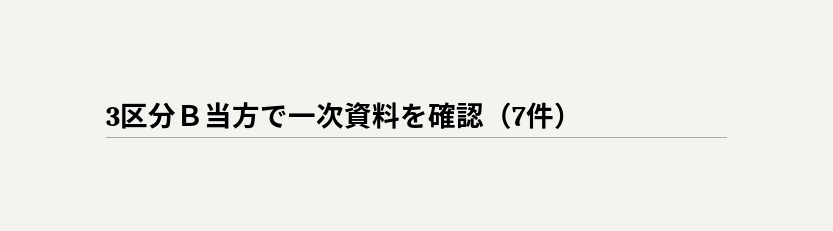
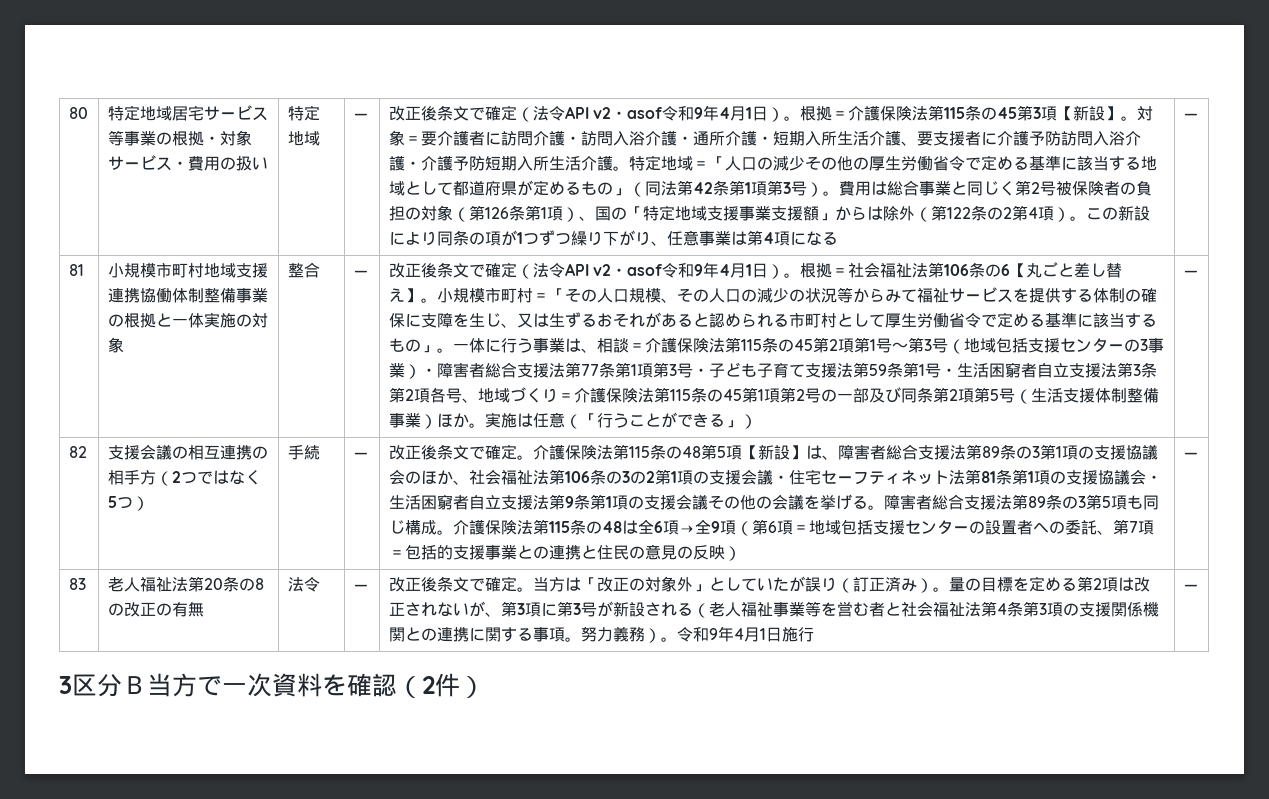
+ 80 | 特定地域居宅サービス等事業の根拠・対象サービス・費用の扱い | 特定地域 | ― | 改正後条文で確定（法令API v2・asof令和9年4月1日）。根拠＝介護保険法第115条の45第3項【新設】。対象＝要介護者に訪問介護・訪問入浴介護・通所介護・短期入所生活介護、要支援者に介護予防訪問入浴介護・介護予防短期入所生活介護。特定地域＝「人口の減少その他の厚生労働省令で定める基準に該当する地域として都道府県が定めるもの」（同法第42条第1項第3号）。費用は総合事業と同じく第2号被保険者の負担の対象（第126条第1項）、国の「特定地域支援事業支援額」からは除外（第122条の2第4項）。この新設により同条の項が1つずつ繰り下がり、任意事業は第4項になる | ―
+ 81 | 小規模市町村地域支援連携協働体制整備事業の根拠と一体実施の対象 | 整合 | ― | 改正後条文で確定（法令API v2・asof令和9年4月1日）。根拠＝社会福祉法第106条の6【丸ごと差し替え】。小規模市町村＝「その人口規模、その人口の減少の状況等からみて福祉サービスを提供する体制の確保に支障を生じ、又は生ずるおそれがあると認められる市町村として厚生労働省令で定める基準に該当するもの」。一体に行う事業は、相談＝介護保険法第115条の45第2項第1号〜第3号（地域包括支援センターの3事業）・障害者総合支援法第77条第1項第3号・子ども子育て支援法第59条第1号・生活困窮者自立支援法第3条第2項各号、地域づくり＝介護保険法第115条の45第1項第2号の一部及び同条第2項第5号（生活支援体制整備事業）ほか。実施は任意（「行うことができる」） | ―
+ 82 | 支援会議の相互連携の相手方（2つではなく5つ） | 手続 | ― | 改正後条文で確定。介護保険法第115条の48第5項【新設】は、障害者総合支援法第89条の3第1項の支援協議会のほか、社会福祉法第106条の3の2第1項の支援会議・住宅セーフティネット法第81条第1項の支援協議会・生活困窮者自立支援法第9条第1項の支援会議その他の会議を挙げる。障害者総合支援法第89条の3第5項も同じ構成。介護保険法第115条の48は全6項→全9項（第6項＝地域包括支援センターの設置者への委託、第7項＝包括的支援事業との連携と住民の意見の反映） | ―
+ 83 | 老人福祉法第20条の8の改正の有無 | 法令 | ― | 改正後条文で確定。当方は「改正の対象外」としていたが誤り（訂正済み）。量の目標を定める第2項は改正されないが、第3項に第3号が新設される（老人福祉事業等を営む者と社会福祉法第4条第3項の支援関係機関との連携に関する事項。努力義務）。令和9年4月1日施行 | ―
- 3区分Ｂ当方で一次資料を確認（7件）
+ 3区分Ｂ当方で一次資料を確認（2件）

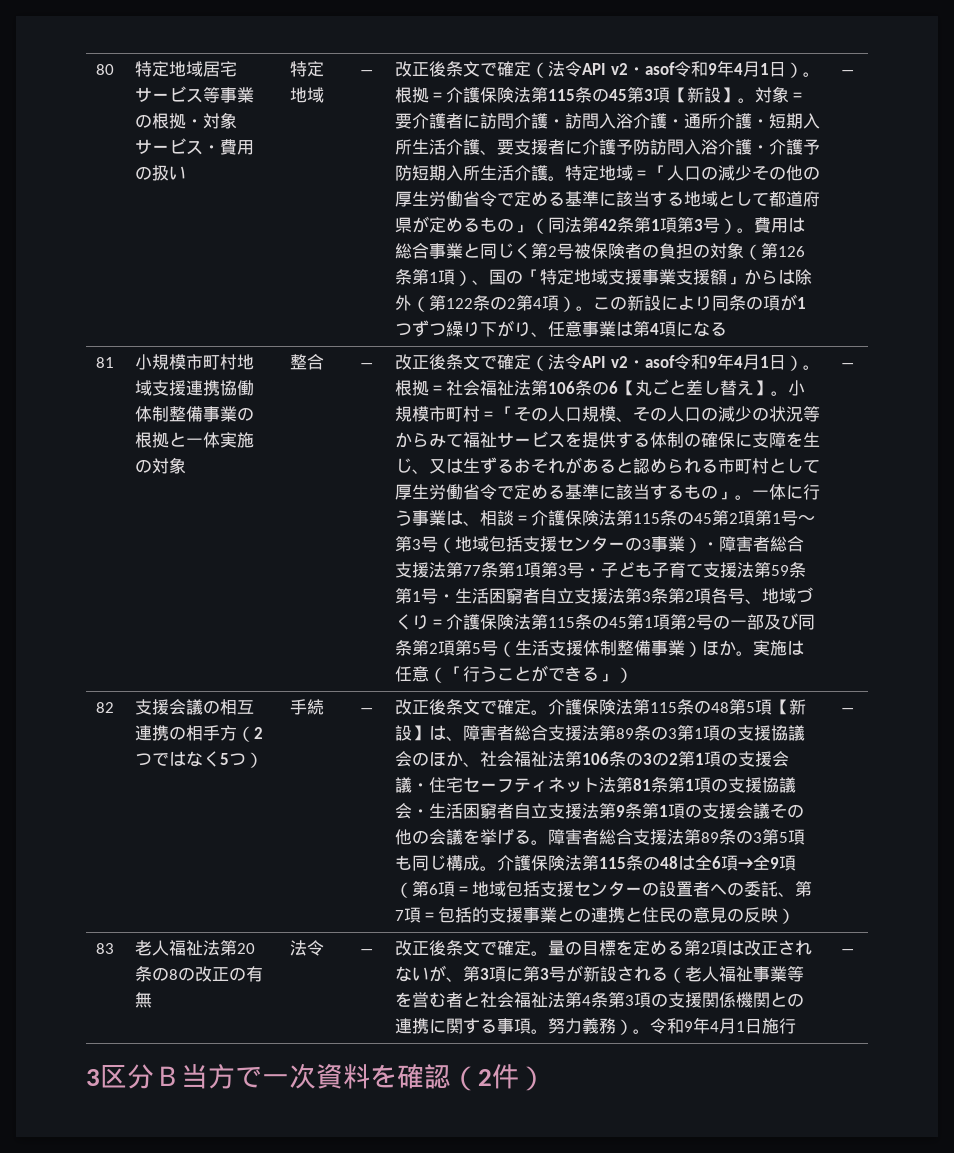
- 当方は「改正の対象外」としていたが誤り（訂正済み）。

